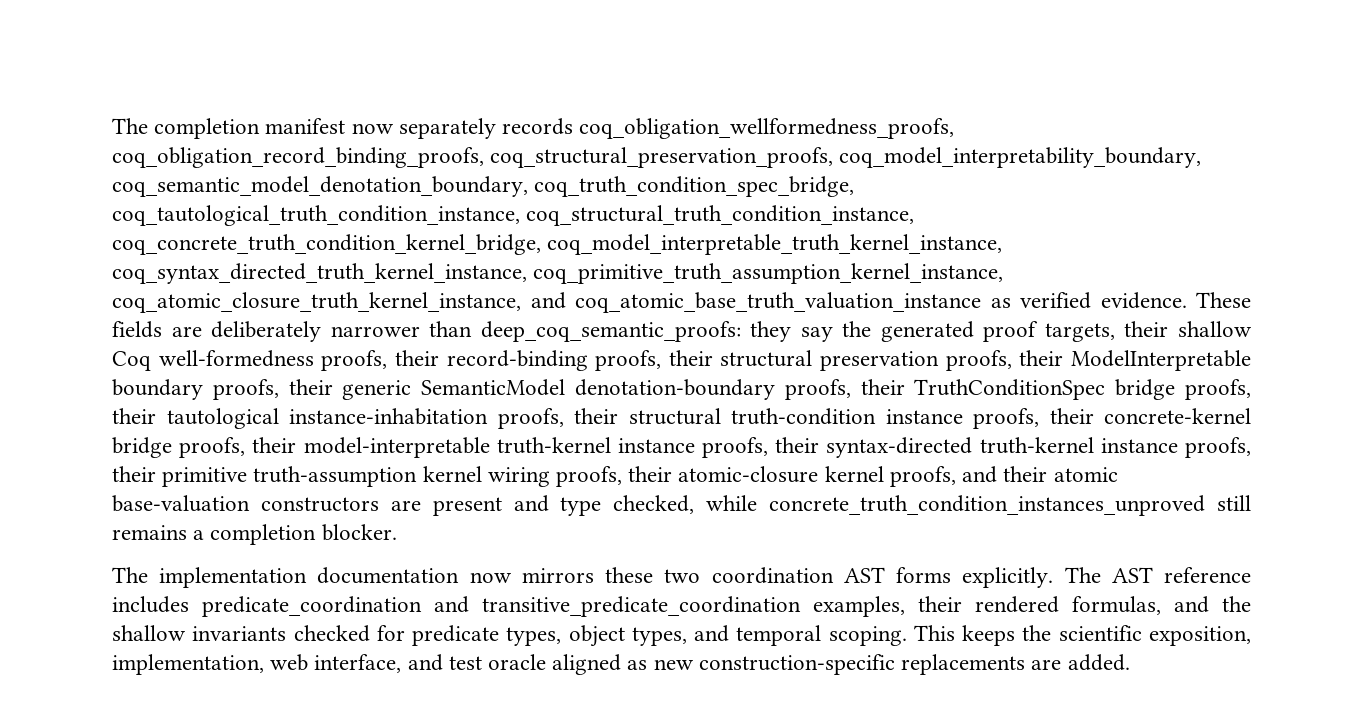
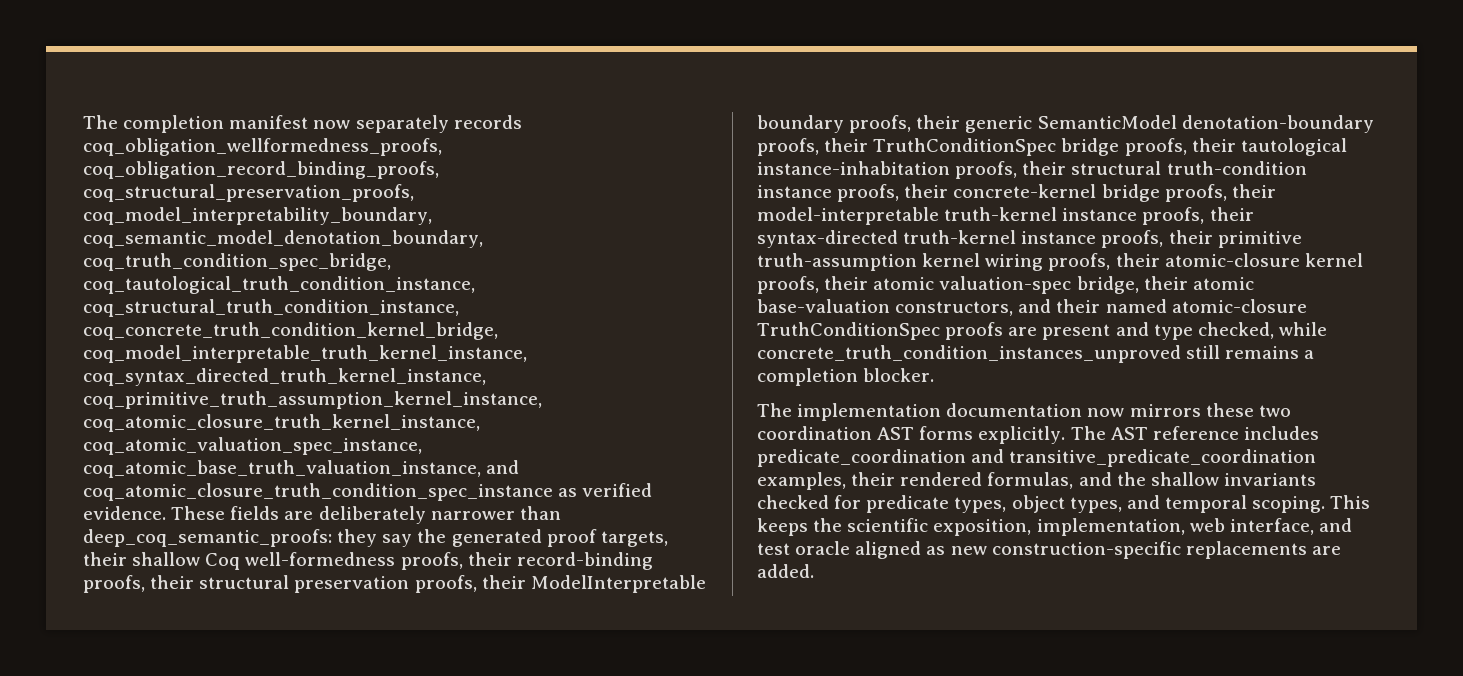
- The completion manifest now separately records coq_obligation_wellformedness_proofs, coq_obligation_record_binding_proofs, coq_structural_preservation_proofs, coq_model_interpretability_boundary, coq_semantic_model_denotation_boundary, coq_truth_condition_spec_bridge, coq_tautological_truth_condition_instance, coq_structural_truth_condition_instance, coq_concrete_truth_condition_kernel_bridge, coq_model_interpretable_truth_kernel_instance, coq_syntax_directed_truth_kernel_instance, coq_primitive_truth_assumption_kernel_instance, coq_atomic_closure_truth_kernel_instance, and coq_atomic_base_truth_valuation_instance as verified evidence.
+ The completion manifest now separately records coq_obligation_wellformedness_proofs, coq_obligation_record_binding_proofs, coq_structural_preservation_proofs, coq_model_interpretability_boundary, coq_semantic_model_denotation_boundary, coq_truth_condition_spec_bridge, coq_tautological_truth_condition_instance, coq_structural_truth_condition_instance, coq_concrete_truth_condition_kernel_bridge, coq_model_interpretable_truth_kernel_instance, coq_syntax_directed_truth_kernel_instance, coq_primitive_truth_assumption_kernel_instance, coq_atomic_closure_truth_kernel_instance, coq_atomic_valuation_spec_instance, coq_atomic_base_truth_valuation_instance, and coq_atomic_closure_truth_condition_spec_instance as verified evidence.
- they say the generated proof targets, their shallow Coq well-formedness proofs, their record-binding proofs, their structural preservation proofs, their ModelInterpretable boundary proofs, their generic SemanticModel denotation-boundary proofs, their TruthConditionSpec bridge proofs, their tautological instance-inhabitation proofs, their structural truth-condition instance proofs, their concrete-kernel bridge proofs, their model-interpretable truth-kernel instance proofs, their syntax-directed truth-kernel instance proofs, their primitive truth-assumption kernel wiring proofs, their atomic-closure kernel proofs, and their atomic base-valuation constructors are present and type checked, while concrete_truth_condition_instances_unproved still remains a completion blocker.
+ they say the generated proof targets, their shallow Coq well-formedness proofs, their record-binding proofs, their structural preservation proofs, their ModelInterpretable boundary proofs, their generic SemanticModel denotation-boundary proofs, their TruthConditionSpec bridge proofs, their tautological instance-inhabitation proofs, their structural truth-condition instance proofs, their concrete-kernel bridge proofs, their model-interpretable truth-kernel instance proofs, their syntax-directed truth-kernel instance proofs, their primitive truth-assumption kernel wiring proofs, their atomic-closure kernel proofs, their atomic valuation-spec bridge, their atomic base-valuation constructors, and their named atomic-closure TruthConditionSpec proofs are present and type checked, while concrete_truth_condition_instances_unproved still remains a completion blocker.

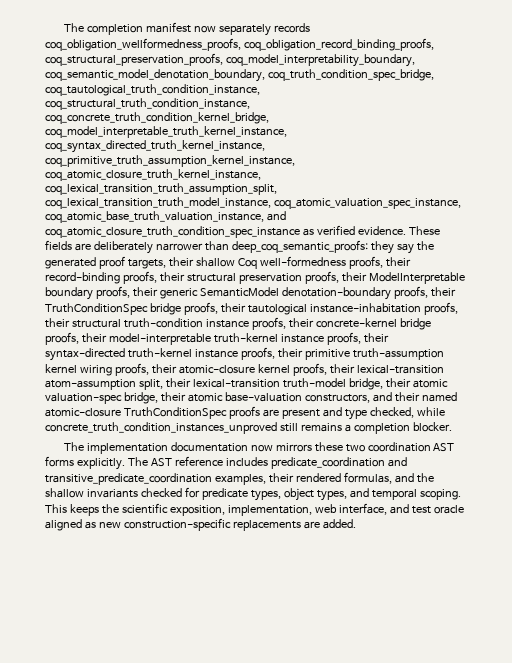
- The completion manifest now separately records coq_obligation_wellformedness_proofs, coq_obligation_record_binding_proofs, coq_structural_preservation_proofs, coq_model_interpretability_boundary, coq_semantic_model_denotation_boundary, coq_truth_condition_spec_bridge, coq_tautological_truth_condition_instance, coq_structural_truth_condition_instance, coq_concrete_truth_condition_kernel_bridge, coq_model_interpretable_truth_kernel_instance, coq_syntax_directed_truth_kernel_instance, coq_primitive_truth_assumption_kernel_instance, coq_atomic_closure_truth_kernel_instance, coq_atomic_valuation_spec_instance, coq_atomic_base_truth_valuation_instance, and coq_atomic_closure_truth_condition_spec_instance as verified evidence.
+ The completion manifest now separately records coq_obligation_wellformedness_proofs, coq_obligation_record_binding_proofs, coq_structural_preservation_proofs, coq_model_interpretability_boundary, coq_semantic_model_denotation_boundary, coq_truth_condition_spec_bridge, coq_tautological_truth_condition_instance, coq_structural_truth_condition_instance, coq_concrete_truth_condition_kernel_bridge, coq_model_interpretable_truth_kernel_instance, coq_syntax_directed_truth_kernel_instance, coq_primitive_truth_assumption_kernel_instance, coq_atomic_closure_truth_kernel_instance, coq_lexical_transition_truth_assumption_split, coq_lexical_transition_truth_model_instance, coq_atomic_valuation_spec_instance, coq_atomic_base_truth_valuation_instance, and coq_atomic_closure_truth_condition_spec_instance as verified evidence.
- they say the generated proof targets, their shallow Coq well-formedness proofs, their record-binding proofs, their structural preservation proofs, their ModelInterpretable boundary proofs, their generic SemanticModel denotation-boundary proofs, their TruthConditionSpec bridge proofs, their tautological instance-inhabitation proofs, their structural truth-condition instance proofs, their concrete-kernel bridge proofs, their model-interpretable truth-kernel instance proofs, their syntax-directed truth-kernel instance proofs, their primitive truth-assumption kernel wiring proofs, their atomic-closure kernel proofs, their atomic valuation-spec bridge, their atomic base-valuation constructors, and their named atomic-closure TruthConditionSpec proofs are present and type checked, while concrete_truth_condition_instances_unproved still remains a completion blocker.
+ they say the generated proof targets, their shallow Coq well-formedness proofs, their record-binding proofs, their structural preservation proofs, their ModelInterpretable boundary proofs, their generic SemanticModel denotation-boundary proofs, their TruthConditionSpec bridge proofs, their tautological instance-inhabitation proofs, their structural truth-condition instance proofs, their concrete-kernel bridge proofs, their model-interpretable truth-kernel instance proofs, their syntax-directed truth-kernel instance proofs, their primitive truth-assumption kernel wiring proofs, their atomic-closure kernel proofs, their lexical-transition atom-assumption split, their lexical-transition truth-model bridge, their atomic valuation-spec bridge, their atomic base-valuation constructors, and their named atomic-closure TruthConditionSpec proofs are present and type checked, while concrete_truth_condition_instances_unproved still remains a completion blocker.

